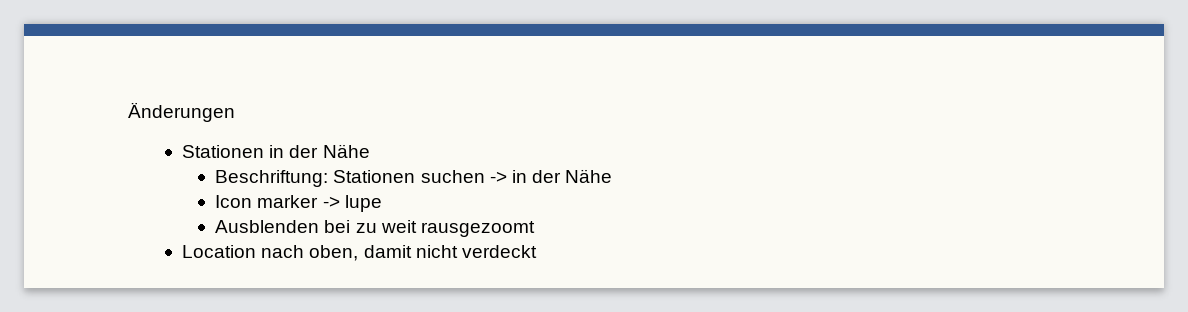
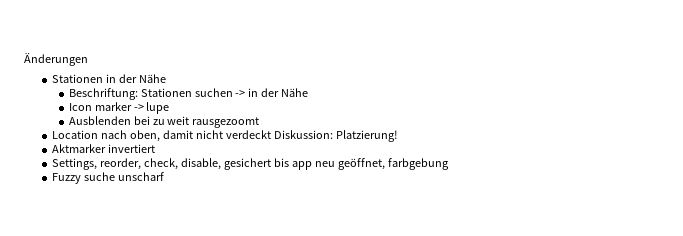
- Location nach oben, damit nicht verdeckt
+ Location nach oben, damit nicht verdeckt Diskussion: Platzierung!
+ Aktmarker invertiert
+ Settings, reorder, check, disable, gesichert bis app neu geöffnet, farbgebung
+ Fuzzy suche unscharf

